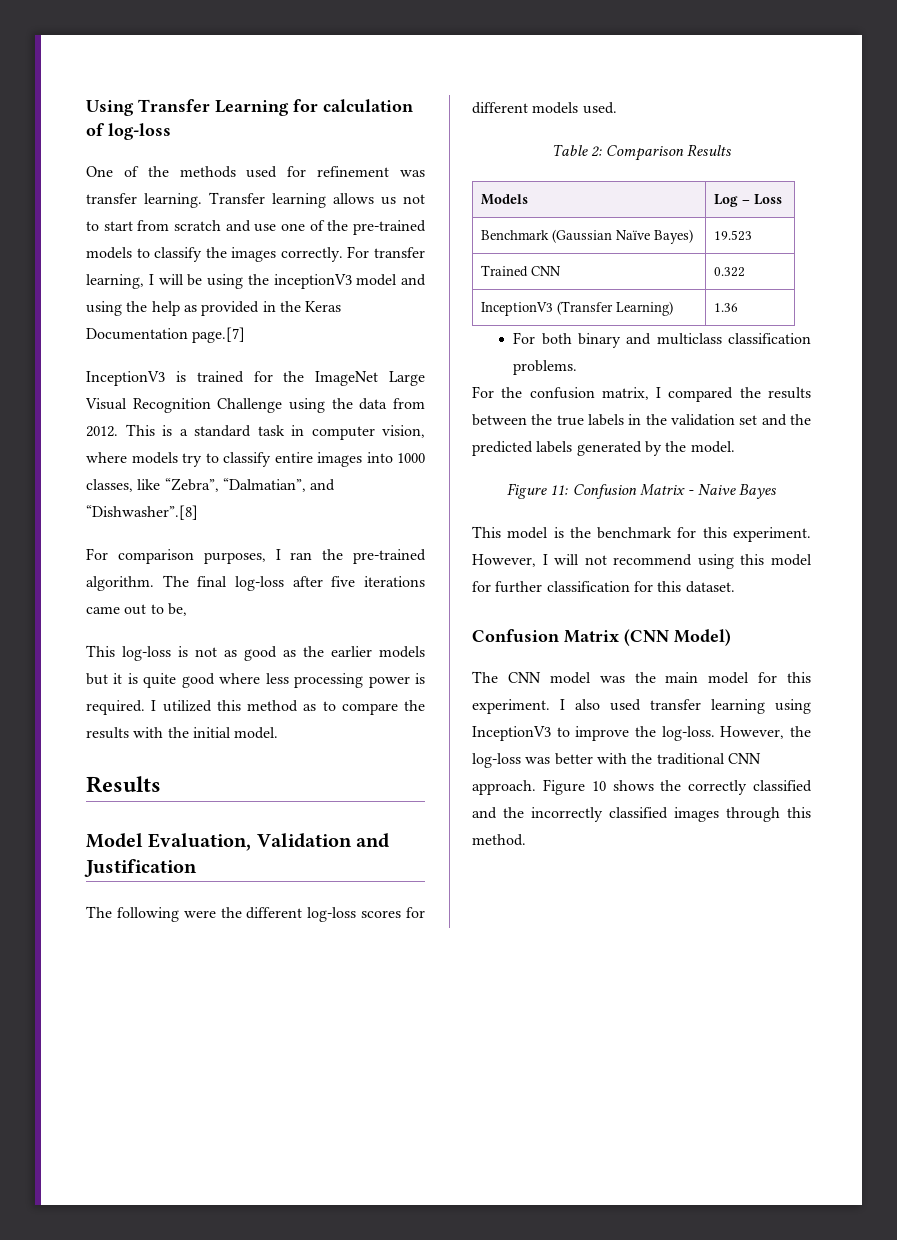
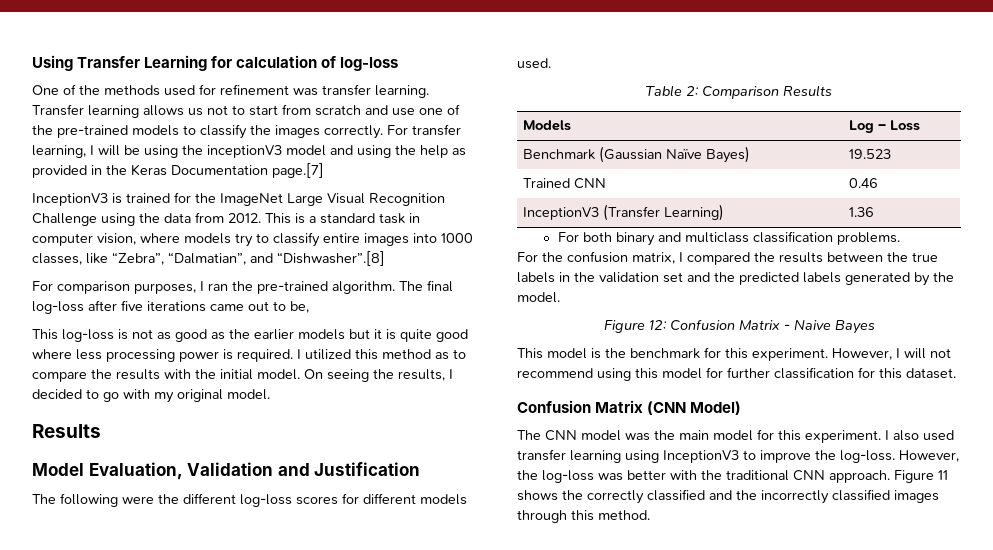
+ On seeing the results, I decided to go with my original model.
- Trained CNN | 0.322
+ Trained CNN | 0.46
- Figure 11: Confusion Matrix - Naive Bayes
+ Figure 12: Confusion Matrix - Naive Bayes
- Figure 10 shows the correctly classified and the incorrectly classified images through this method.
+ Figure 11 shows the correctly classified and the incorrectly classified images through this method.

